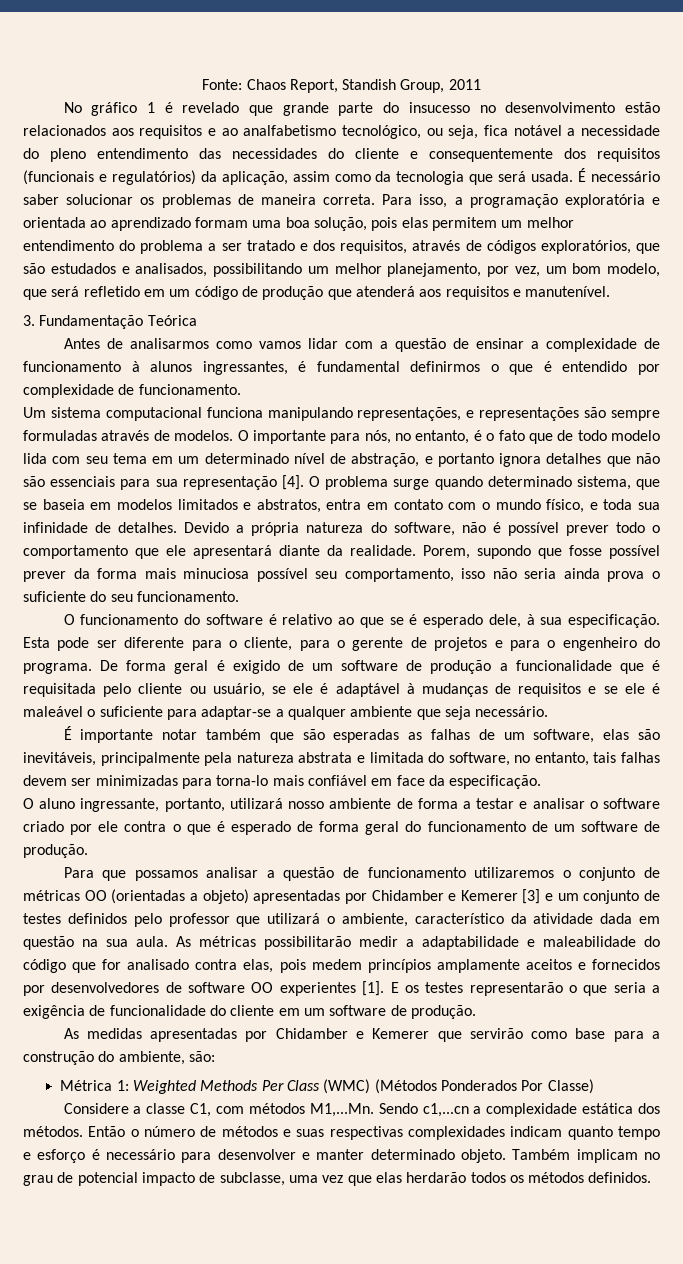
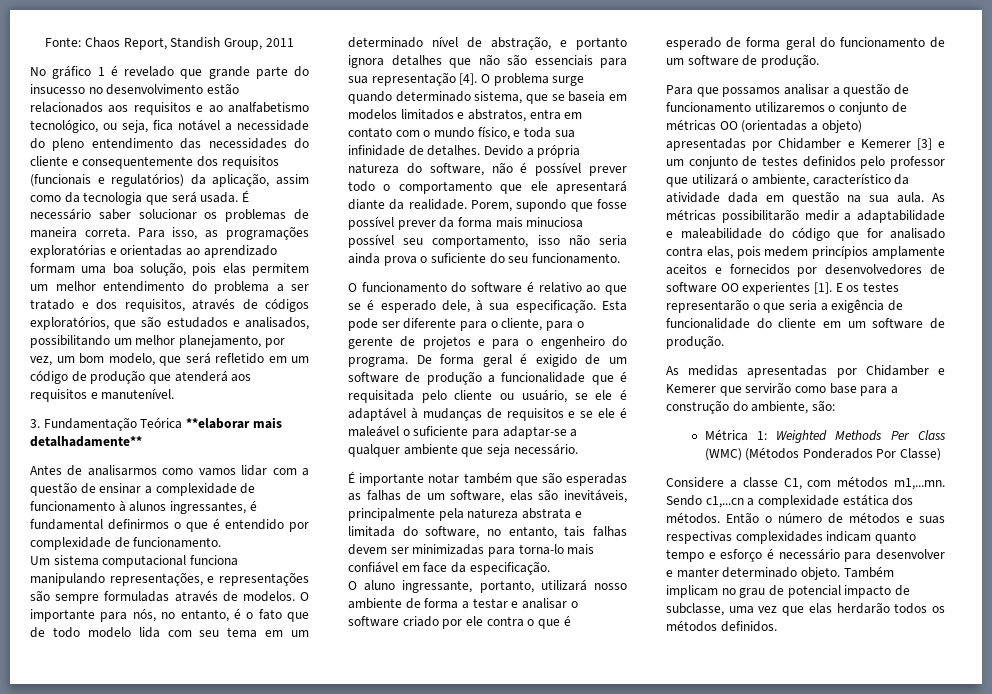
- Para isso, a programação exploratória e orientada ao aprendizado formam uma boa solução, pois elas permitem um melhor entendimento do problema a ser tratado e dos requisitos, através de códigos exploratórios, que são estudados e analisados, possibilitando um melhor planejamento, por vez, um bom modelo, que será refletido em um código de produção que atenderá aos requisitos e manutenível.
+ Para isso, as programações exploratórias e orientadas ao aprendizado formam uma boa solução, pois elas permitem um melhor entendimento do problema a ser tratado e dos requisitos, através de códigos exploratórios, que são estudados e analisados, possibilitando um melhor planejamento, por vez, um bom modelo, que será refletido em um código de produção que atenderá aos requisitos e manutenível.
- 3. Fundamentação Teórica
+ 3. Fundamentação Teórica **elaborar mais detalhadamente**
- Considere a classe C1, com métodos M1,...Mn. Sendo c1,...cn a complexidade estática dos métodos.
+ Considere a classe C1, com métodos m1,...mn. Sendo c1,...cn a complexidade estática dos métodos.

